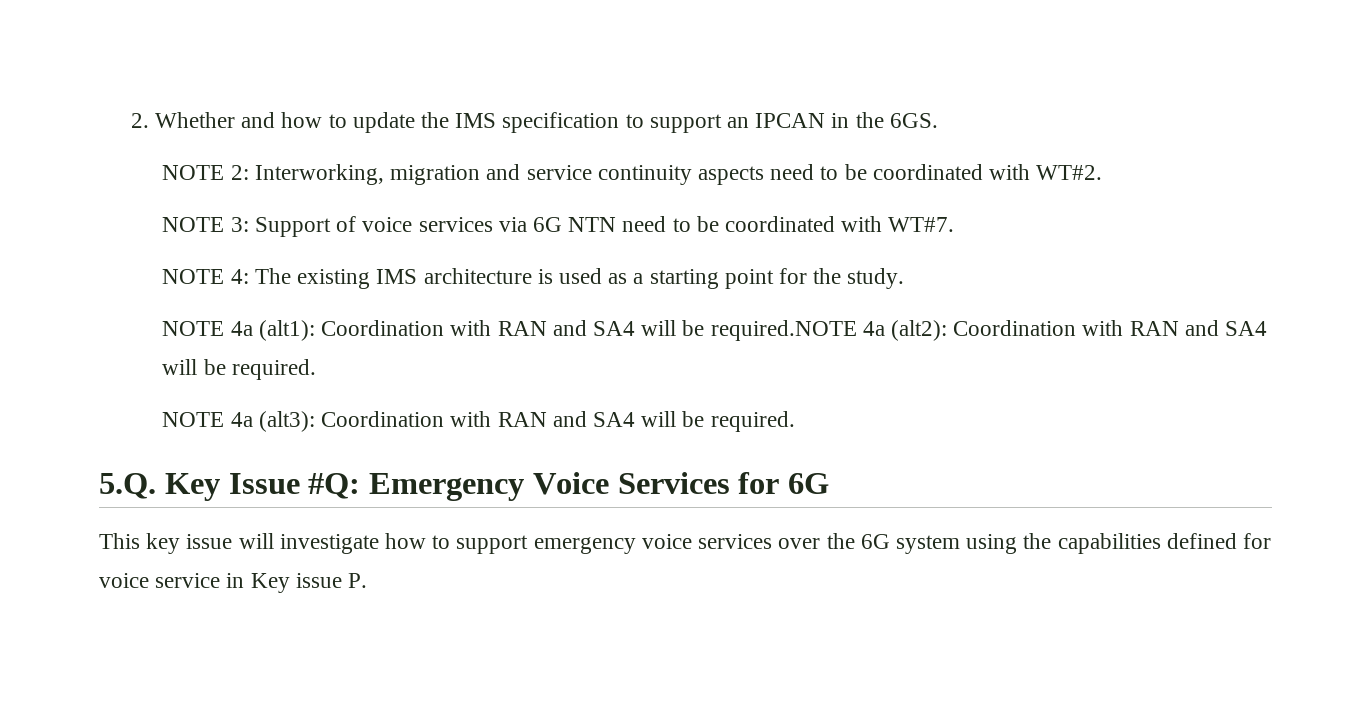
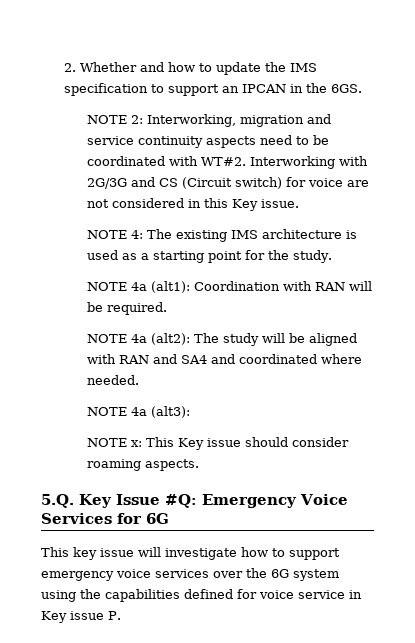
- NOTE 2: Interworking, migration and service continuity aspects need to be coordinated with WT#2.
- NOTE 3: Support of voice services via 6G NTN need to be coordinated with WT#7.
+ NOTE 2: Interworking, migration and service continuity aspects need to be coordinated with WT#2. Interworking with 2G/3G and CS (Circuit switch) for voice are not considered in this Key issue.
- NOTE 4a (alt1): Coordination with RAN and SA4 will be required.NOTE 4a (alt2): Coordination with RAN and SA4 will be required.
+ NOTE 4a (alt1): Coordination with RAN will be required.
- NOTE 4a (alt3): Coordination with RAN and SA4 will be required.
+ NOTE 4a (alt2): The study will be aligned with RAN and SA4 and coordinated where needed.
+ NOTE 4a (alt3):
+ NOTE x: This Key issue should consider roaming aspects.

